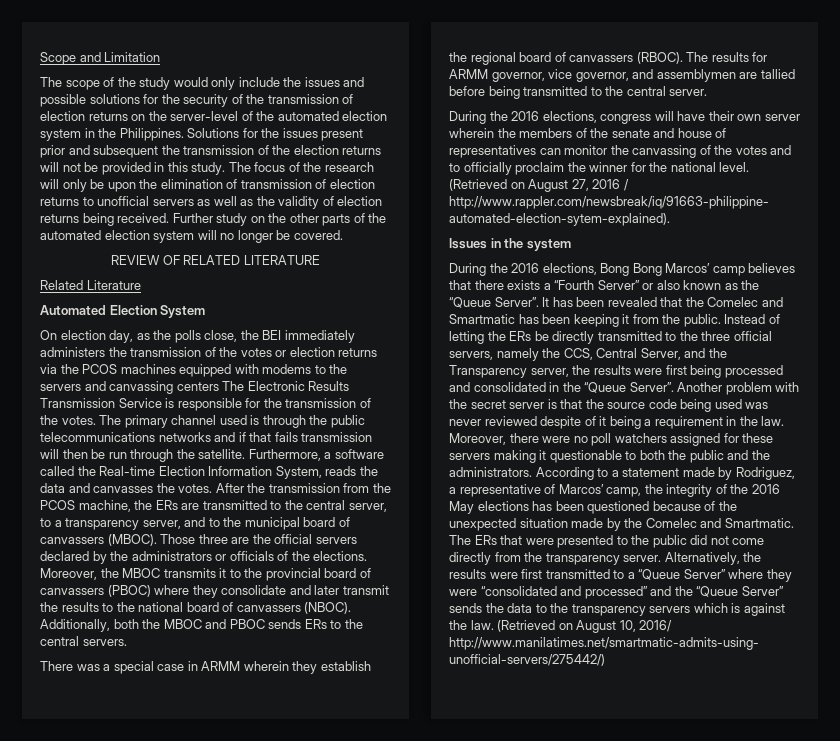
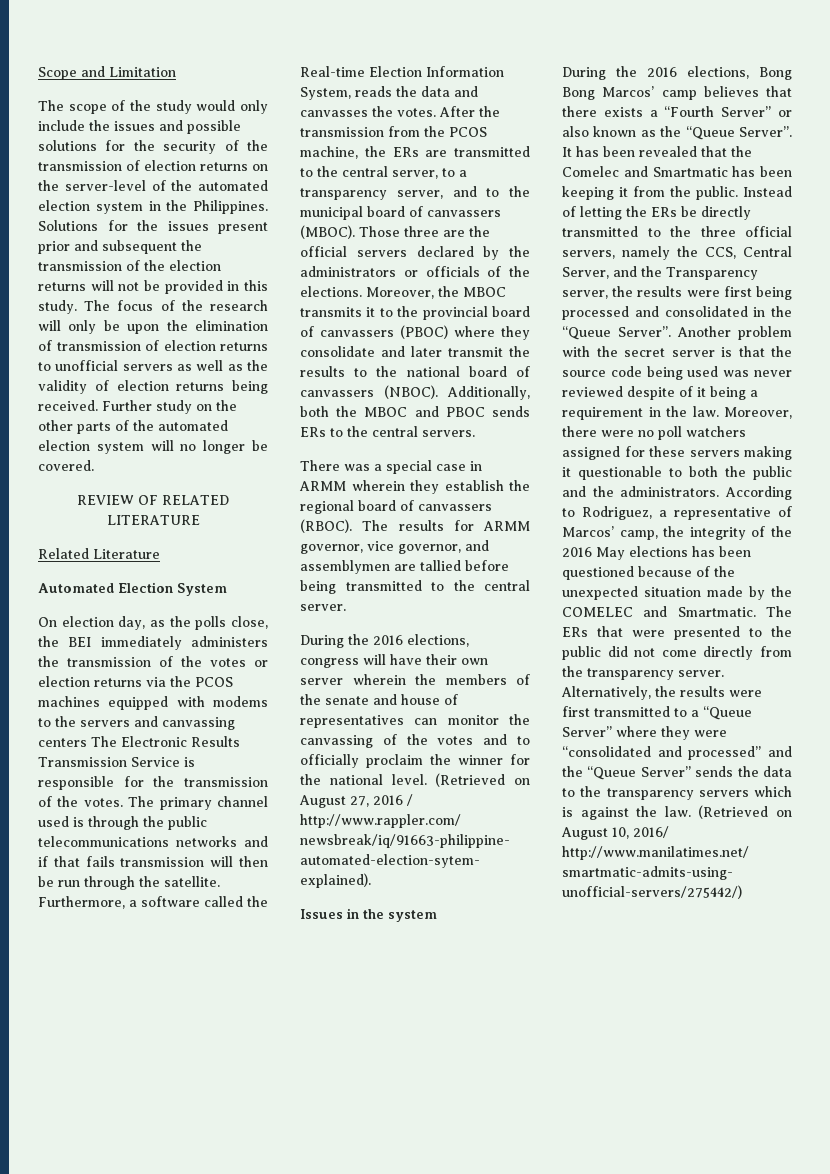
- According to a statement made by Rodriguez, a representative of Marcos’ camp, the integrity of the 2016 May elections has been questioned because of the unexpected situation made by the Comelec and Smartmatic.
+ According to Rodriguez, a representative of Marcos’ camp, the integrity of the 2016 May elections has been questioned because of the unexpected situation made by the COMELEC and Smartmatic.

